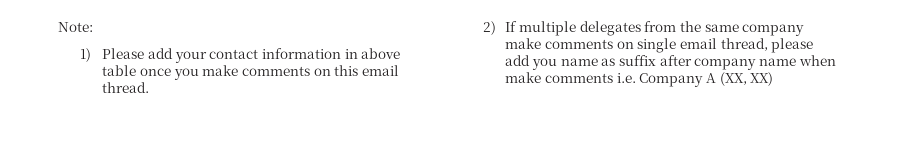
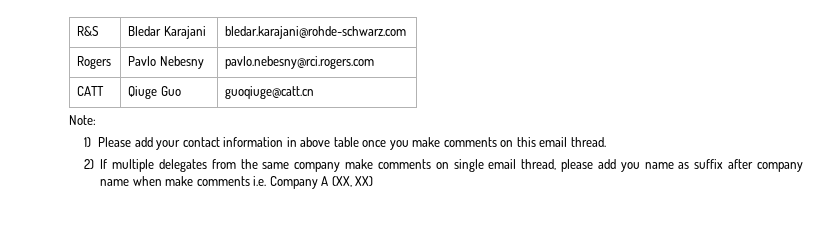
+ R&S | Bledar Karajani | bledar.karajani@rohde-schwarz.com
+ Rogers | Pavlo Nebesny | pavlo.nebesny@rci.rogers.com
+ CATT | Qiuge Guo | guoqiuge@catt.cn

